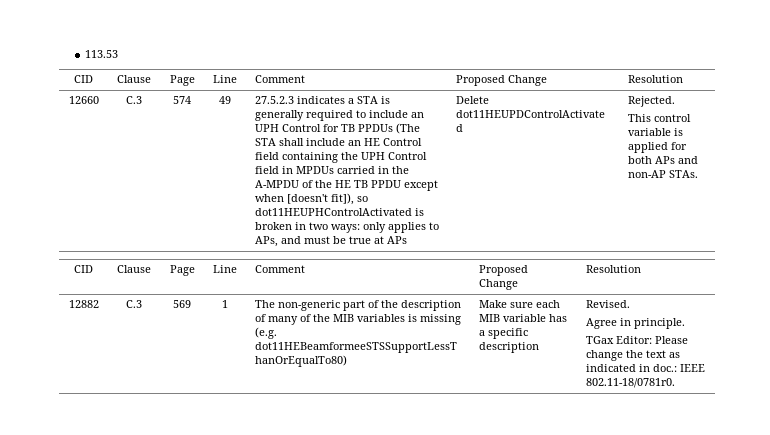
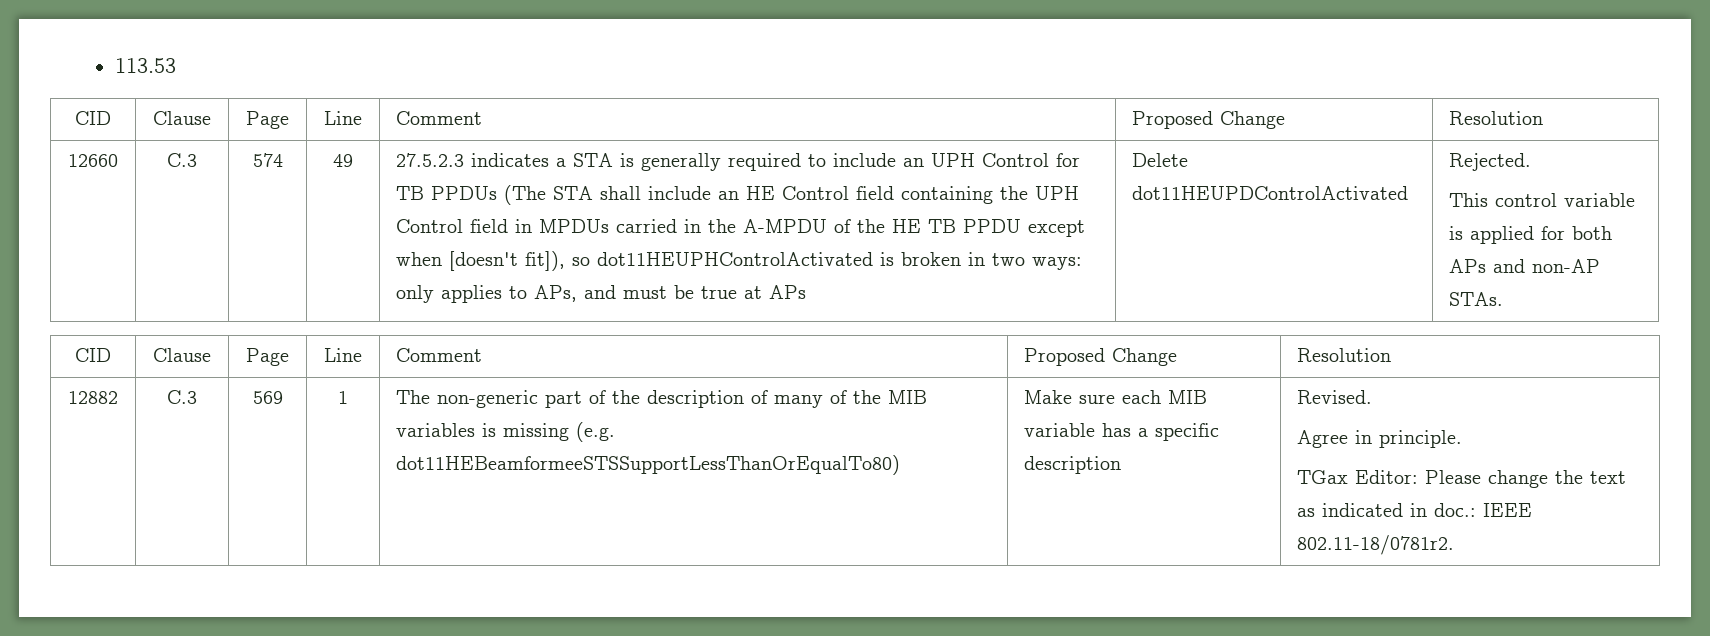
- TGax Editor: Please change the text as indicated in doc.: IEEE 802.11-18/0781r0.
+ TGax Editor: Please change the text as indicated in doc.: IEEE 802.11-18/0781r2.

